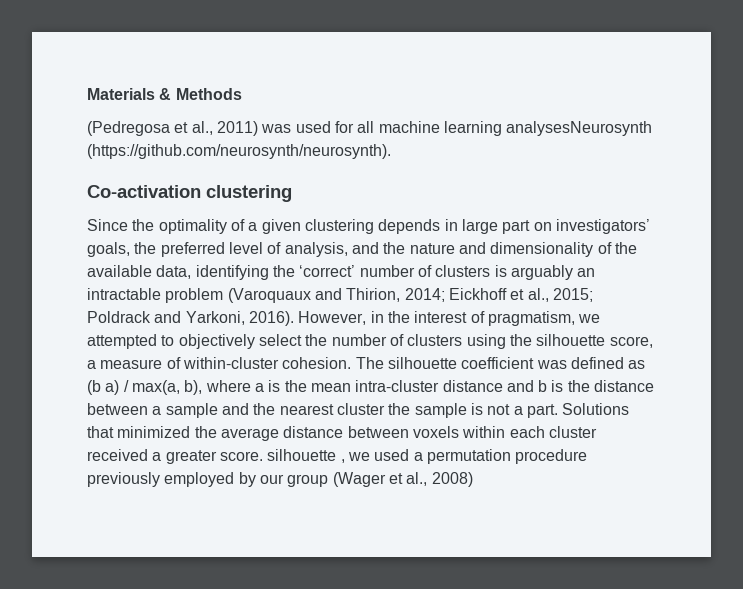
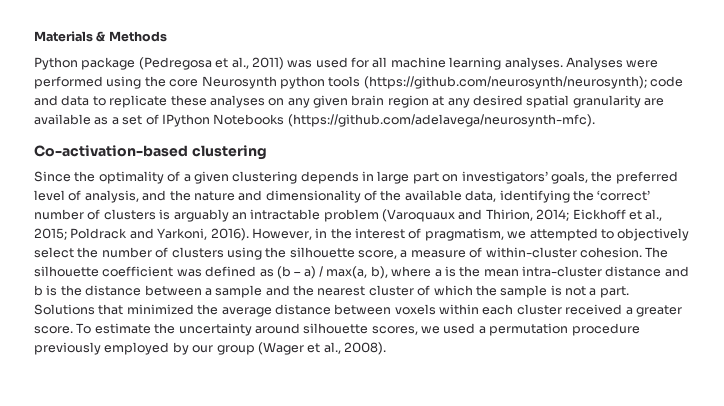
- (Pedregosa et al., 2011) was used for all machine learning analysesNeurosynth (https://github.com/neurosynth/neurosynth).
- Co-activation clustering
+ Python package (Pedregosa et al., 2011) was used for all machine learning analyses. Analyses were performed using the core Neurosynth python tools (https://github.com/neurosynth/neurosynth); code and data to replicate these analyses on any given brain region at any desired spatial granularity are available as a set of IPython Notebooks (https://github.com/adelavega/neurosynth-mfc).
+ Co-activation-based clustering
- The silhouette coefficient was defined as (b a) / max(a, b), where a is the mean intra-cluster distance and b is the distance between a sample and the nearest cluster the sample is not a part.
+ The silhouette coefficient was defined as (b – a) / max(a, b), where a is the mean intra-cluster distance and b is the distance between a sample and the nearest cluster of which the sample is not a part.
- Solutions that minimized the average distance between voxels within each cluster received a greater score. silhouette , we used a permutation procedure previously employed by our group (Wager et al., 2008)
+ Solutions that minimized the average distance between voxels within each cluster received a greater score. To estimate the uncertainty around silhouette scores, we used a permutation procedure previously employed by our group (Wager et al., 2008).

